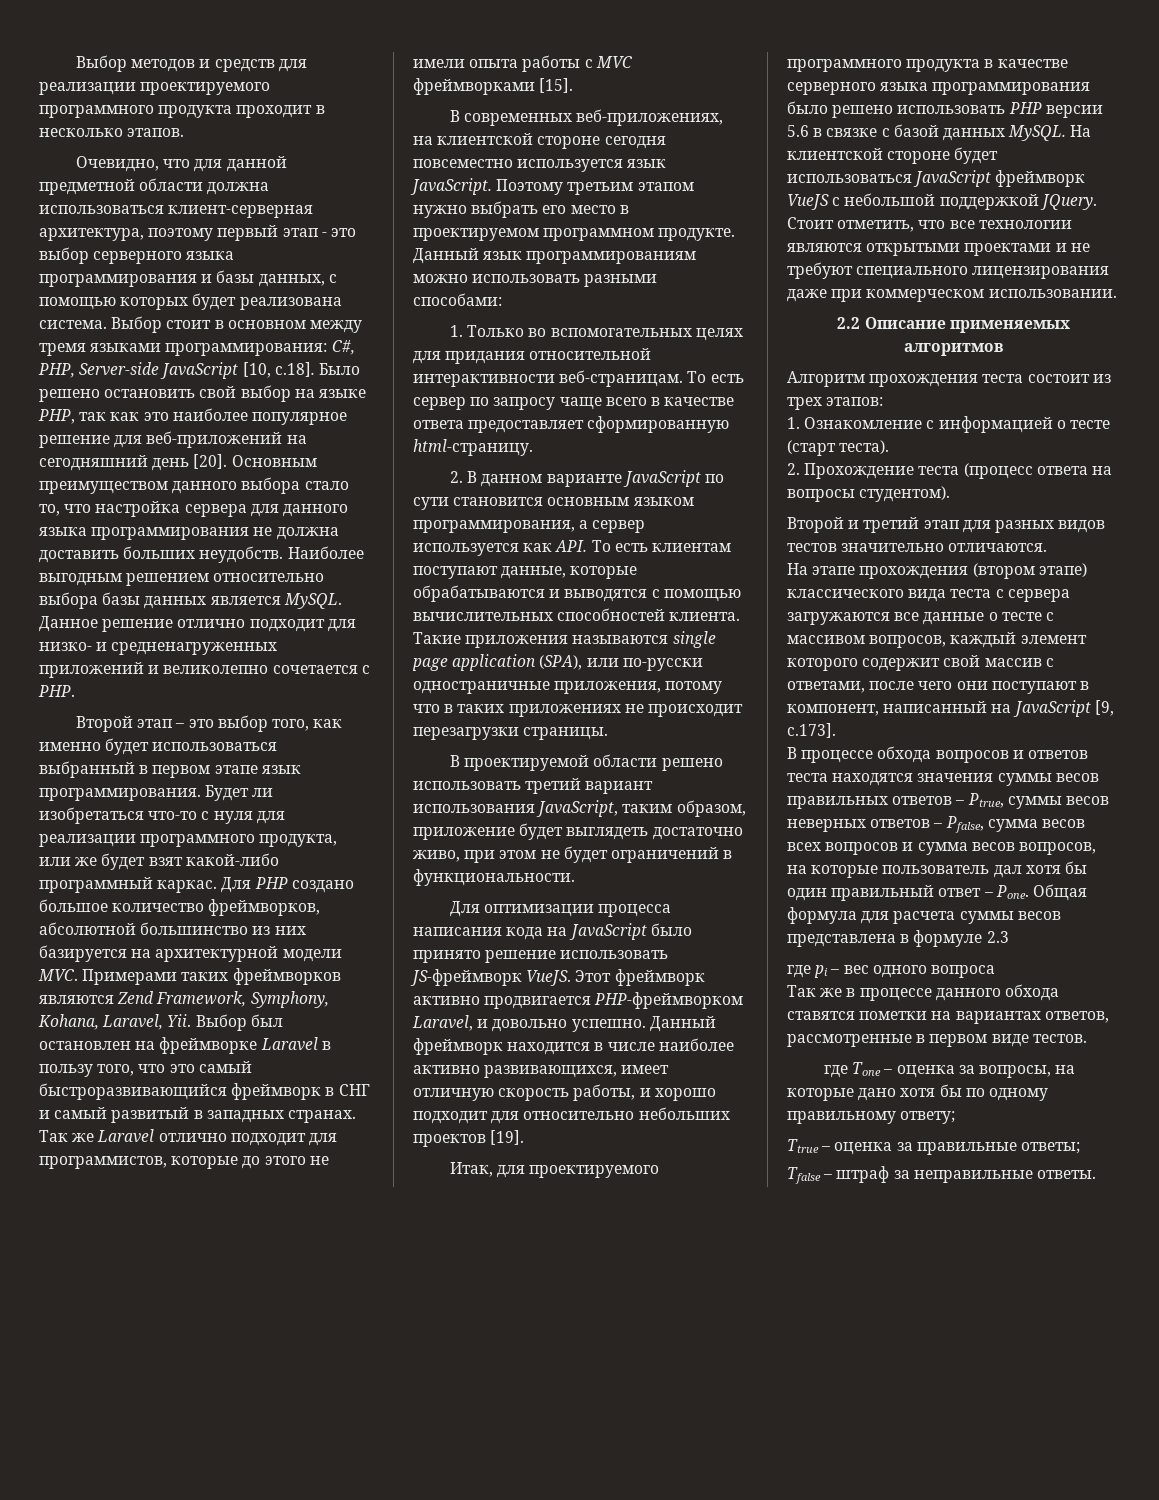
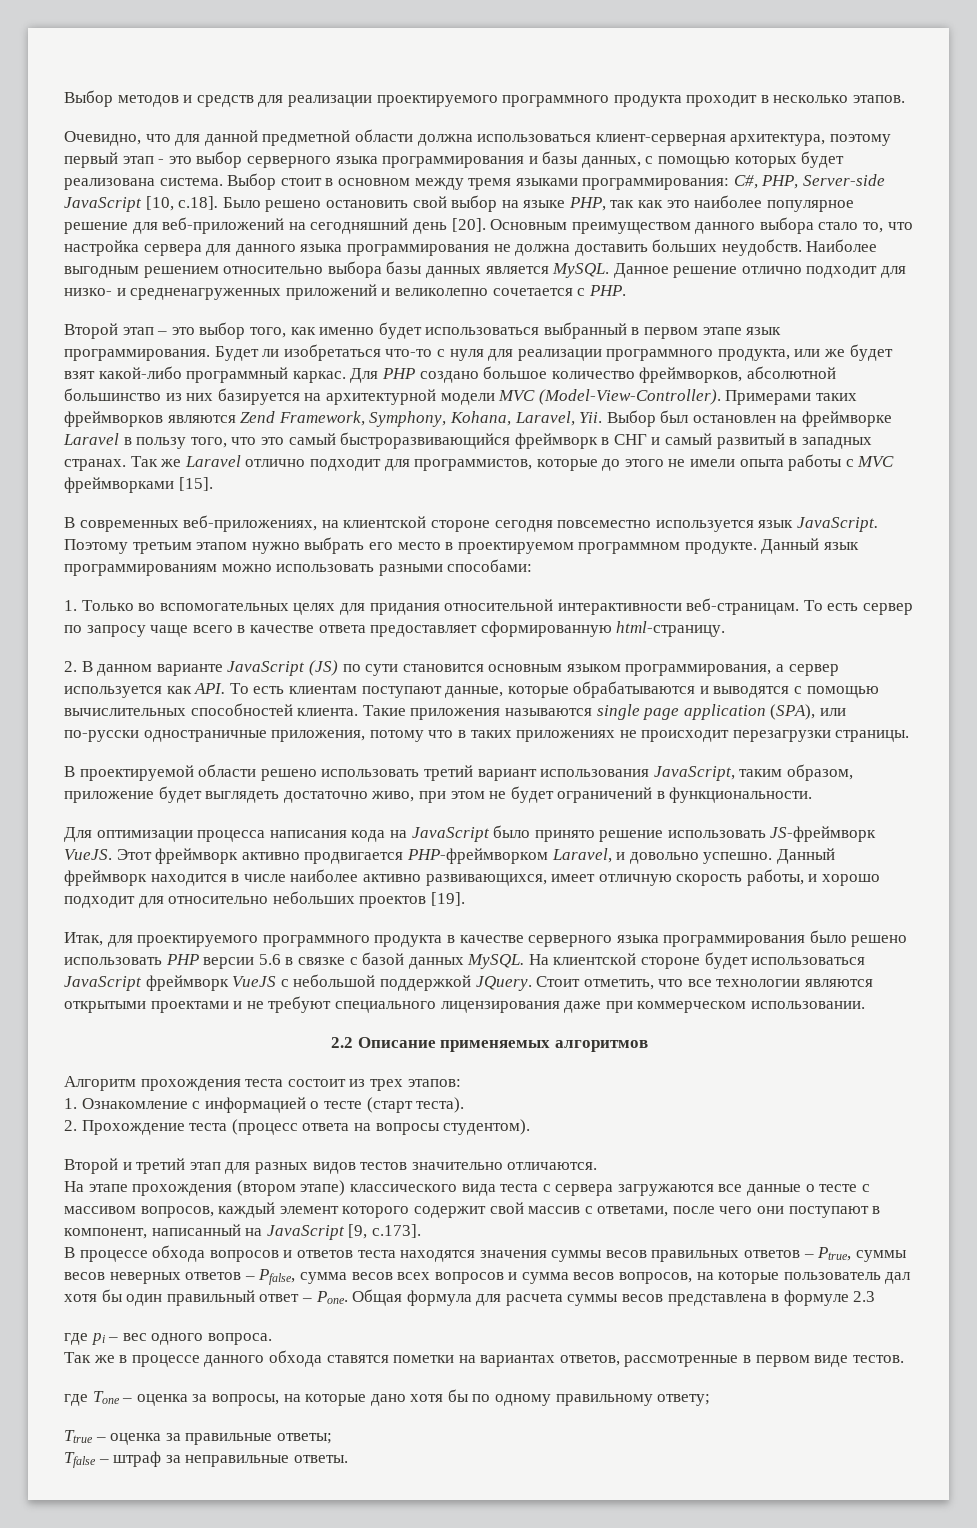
- Для PHP создано большое количество фреймворков, абсолютной большинство из них базируется на архитектурной модели MVC. Примерами таких фреймворков являются Zend Framework, Symphony, Kohana, Laravel, Yii. Выбор был остановлен на фреймворке Laravel в пользу того, что это самый быстроразвивающийся фреймворк в СНГ и самый развитый в западных странах.
+ Для PHP создано большое количество фреймворков, абсолютной большинство из них базируется на архитектурной модели MVC (Model-View-Controller). Примерами таких фреймворков являются Zend Framework, Symphony, Kohana, Laravel, Yii. Выбор был остановлен на фреймворке Laravel в пользу того, что это самый быстроразвивающийся фреймворк в СНГ и самый развитый в западных странах.
- 2. В данном варианте JavaScript по сути становится основным языком программирования, а сервер используется как API. То есть клиентам поступают данные, которые обрабатываются и выводятся с помощью вычислительных способностей клиента.
+ 2. В данном варианте JavaScript (JS) по сути становится основным языком программирования, а сервер используется как API. То есть клиентам поступают данные, которые обрабатываются и выводятся с помощью вычислительных способностей клиента.
- где pi – вес одного вопроса
+ где pi – вес одного вопроса.

